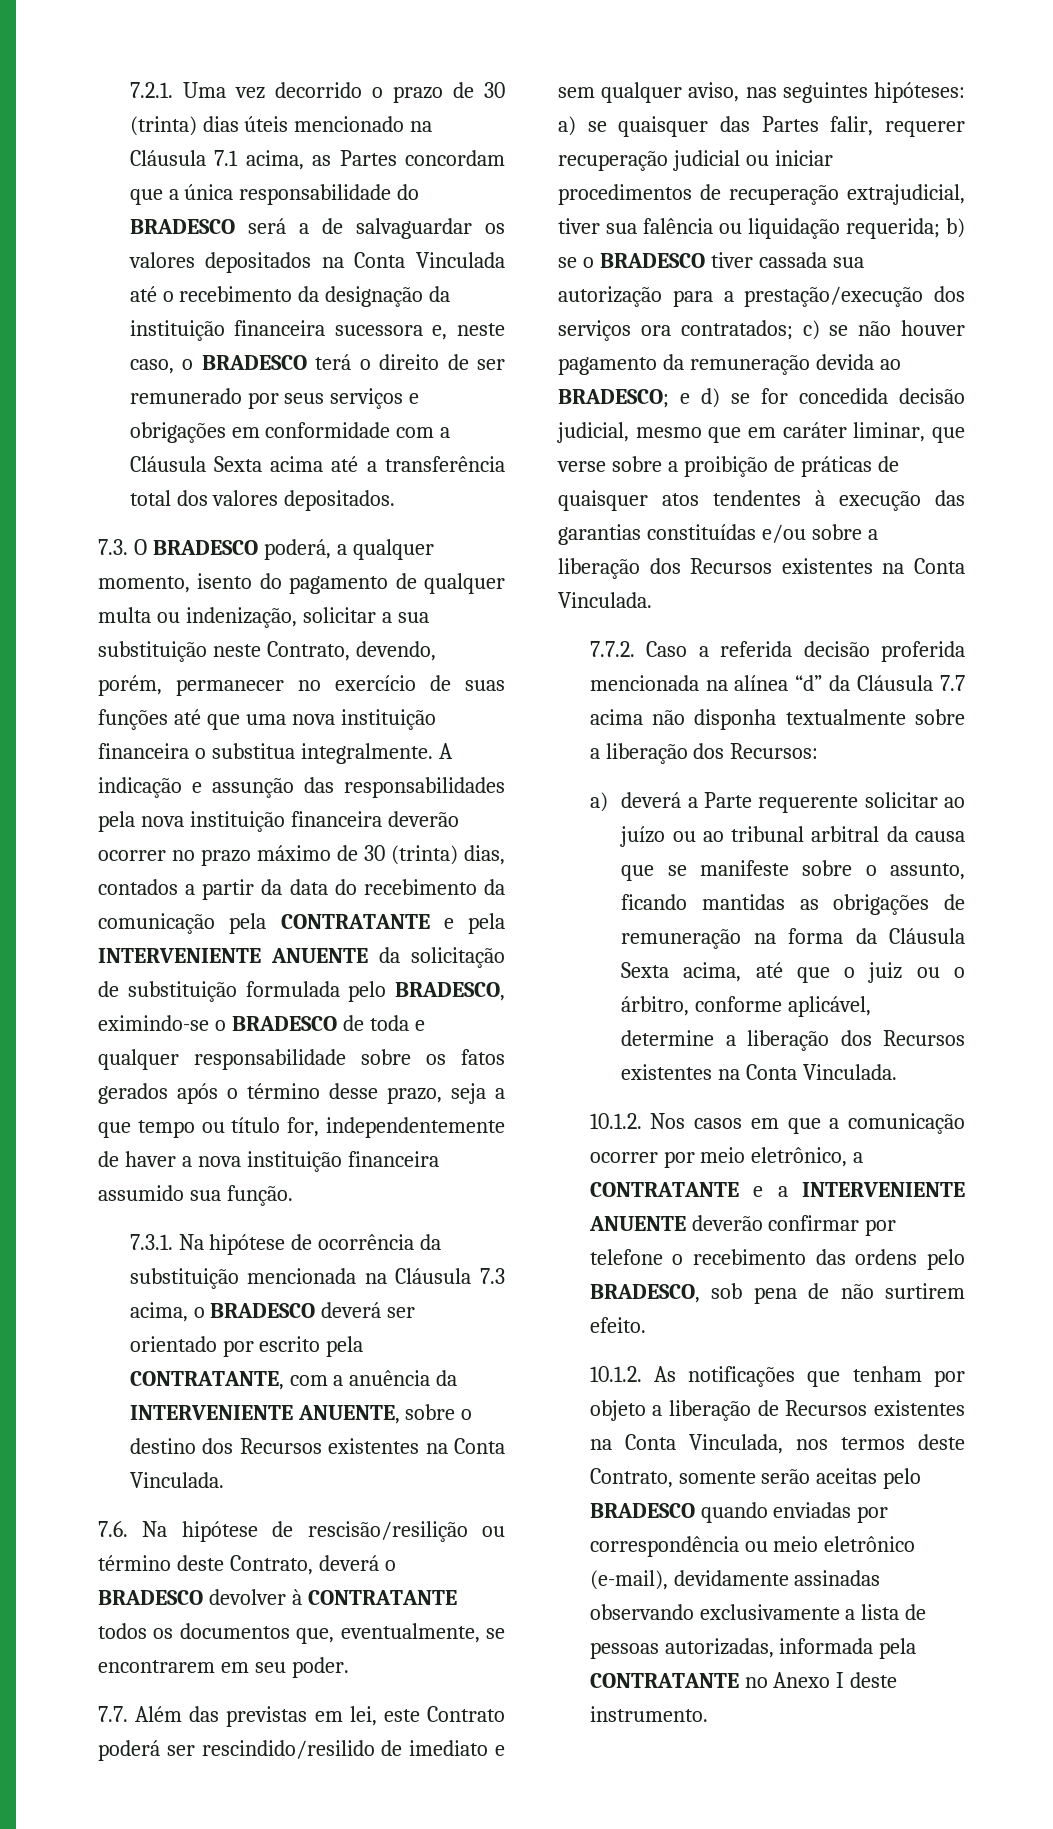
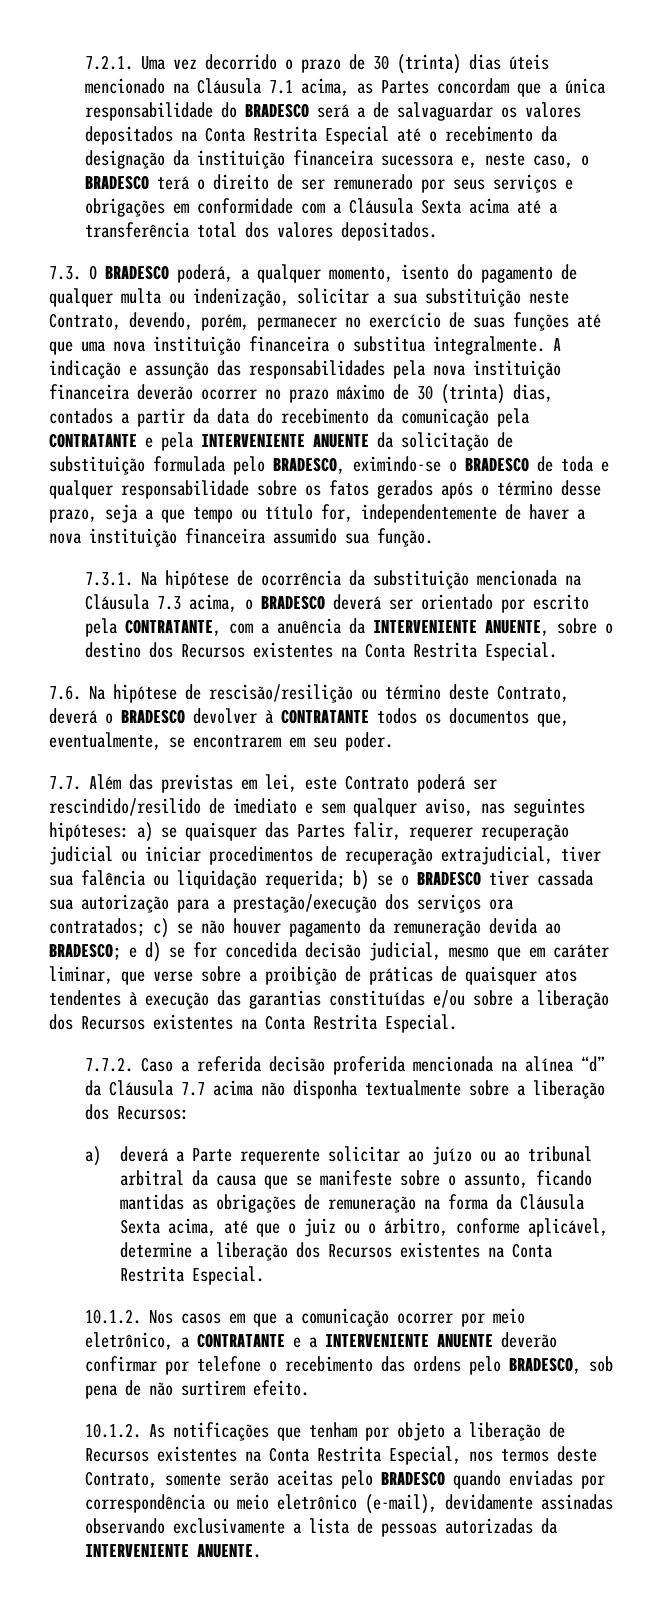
- 7.2.1. Uma vez decorrido o prazo de 30 (trinta) dias úteis mencionado na Cláusula 7.1 acima, as Partes concordam que a única responsabilidade do BRADESCO será a de salvaguardar os valores depositados na Conta Vinculada até o recebimento da designação da instituição financeira sucessora e, neste caso, o BRADESCO terá o direito de ser remunerado por seus serviços e obrigações em conformidade com a Cláusula Sexta acima até a transferência total dos valores depositados.
+ 7.2.1. Uma vez decorrido o prazo de 30 (trinta) dias úteis mencionado na Cláusula 7.1 acima, as Partes concordam que a única responsabilidade do BRADESCO será a de salvaguardar os valores depositados na Conta Restrita Especial até o recebimento da designação da instituição financeira sucessora e, neste caso, o BRADESCO terá o direito de ser remunerado por seus serviços e obrigações em conformidade com a Cláusula Sexta acima até a transferência total dos valores depositados.
- 7.3.1. Na hipótese de ocorrência da substituição mencionada na Cláusula 7.3 acima, o BRADESCO deverá ser orientado por escrito pela CONTRATANTE, com a anuência da INTERVENIENTE ANUENTE, sobre o destino dos Recursos existentes na Conta Vinculada.
+ 7.3.1. Na hipótese de ocorrência da substituição mencionada na Cláusula 7.3 acima, o BRADESCO deverá ser orientado por escrito pela CONTRATANTE, com a anuência da INTERVENIENTE ANUENTE, sobre o destino dos Recursos existentes na Conta Restrita Especial.
- e d) se for concedida decisão judicial, mesmo que em caráter liminar, que verse sobre a proibição de práticas de quaisquer atos tendentes à execução das garantias constituídas e/ou sobre a liberação dos Recursos existentes na Conta Vinculada.
+ e d) se for concedida decisão judicial, mesmo que em caráter liminar, que verse sobre a proibição de práticas de quaisquer atos tendentes à execução das garantias constituídas e/ou sobre a liberação dos Recursos existentes na Conta Restrita Especial.
- a) deverá a Parte requerente solicitar ao juízo ou ao tribunal arbitral da causa que se manifeste sobre o assunto, ficando mantidas as obrigações de remuneração na forma da Cláusula Sexta acima, até que o juiz ou o árbitro, conforme aplicável, determine a liberação dos Recursos existentes na Conta Vinculada.
+ a) deverá a Parte requerente solicitar ao juízo ou ao tribunal arbitral da causa que se manifeste sobre o assunto, ficando mantidas as obrigações de remuneração na forma da Cláusula Sexta acima, até que o juiz ou o árbitro, conforme aplicável, determine a liberação dos Recursos existentes na Conta Restrita Especial.
- 10.1.2. As notificações que tenham por objeto a liberação de Recursos existentes na Conta Vinculada, nos termos deste Contrato, somente serão aceitas pelo BRADESCO quando enviadas por correspondência ou meio eletrônico (e-mail), devidamente assinadas observando exclusivamente a lista de pessoas autorizadas, informada pela CONTRATANTE no Anexo I deste instrumento.
+ 10.1.2. As notificações que tenham por objeto a liberação de Recursos existentes na Conta Restrita Especial, nos termos deste Contrato, somente serão aceitas pelo BRADESCO quando enviadas por correspondência ou meio eletrônico (e-mail), devidamente assinadas observando exclusivamente a lista de pessoas autorizadas da INTERVENIENTE ANUENTE.

